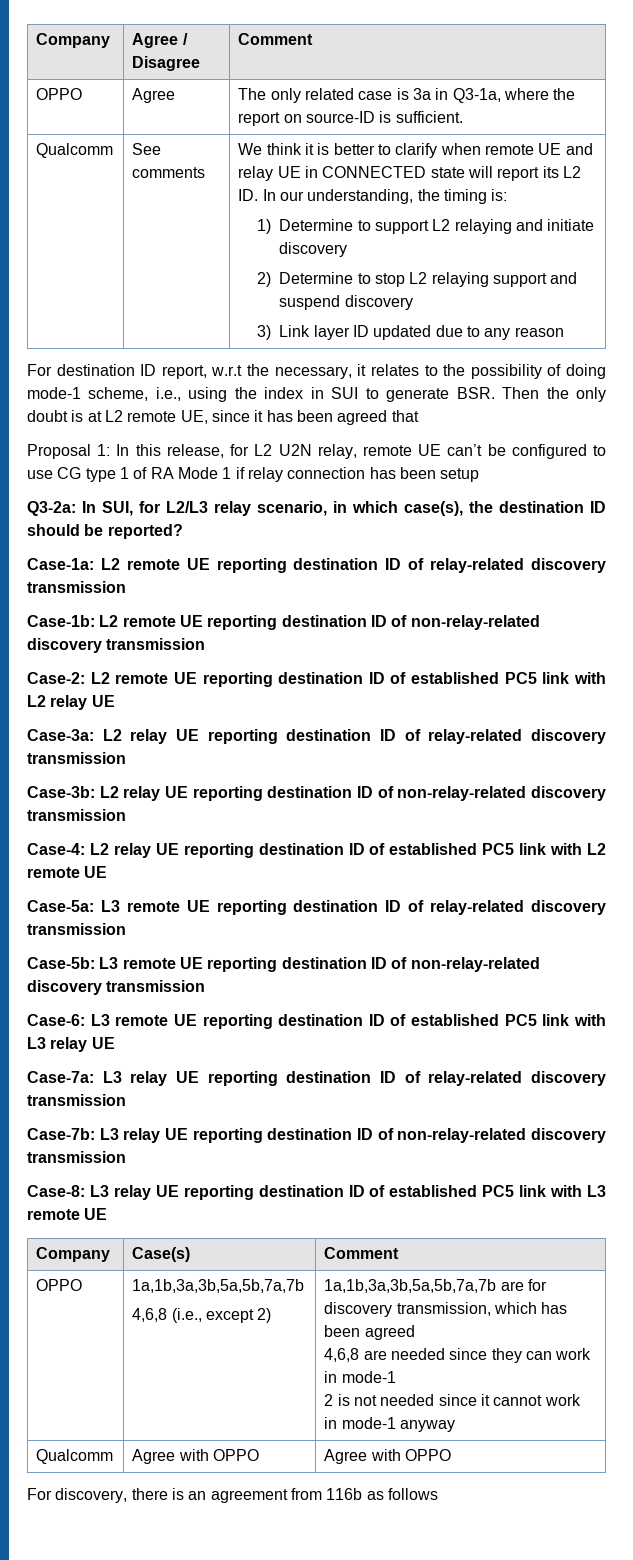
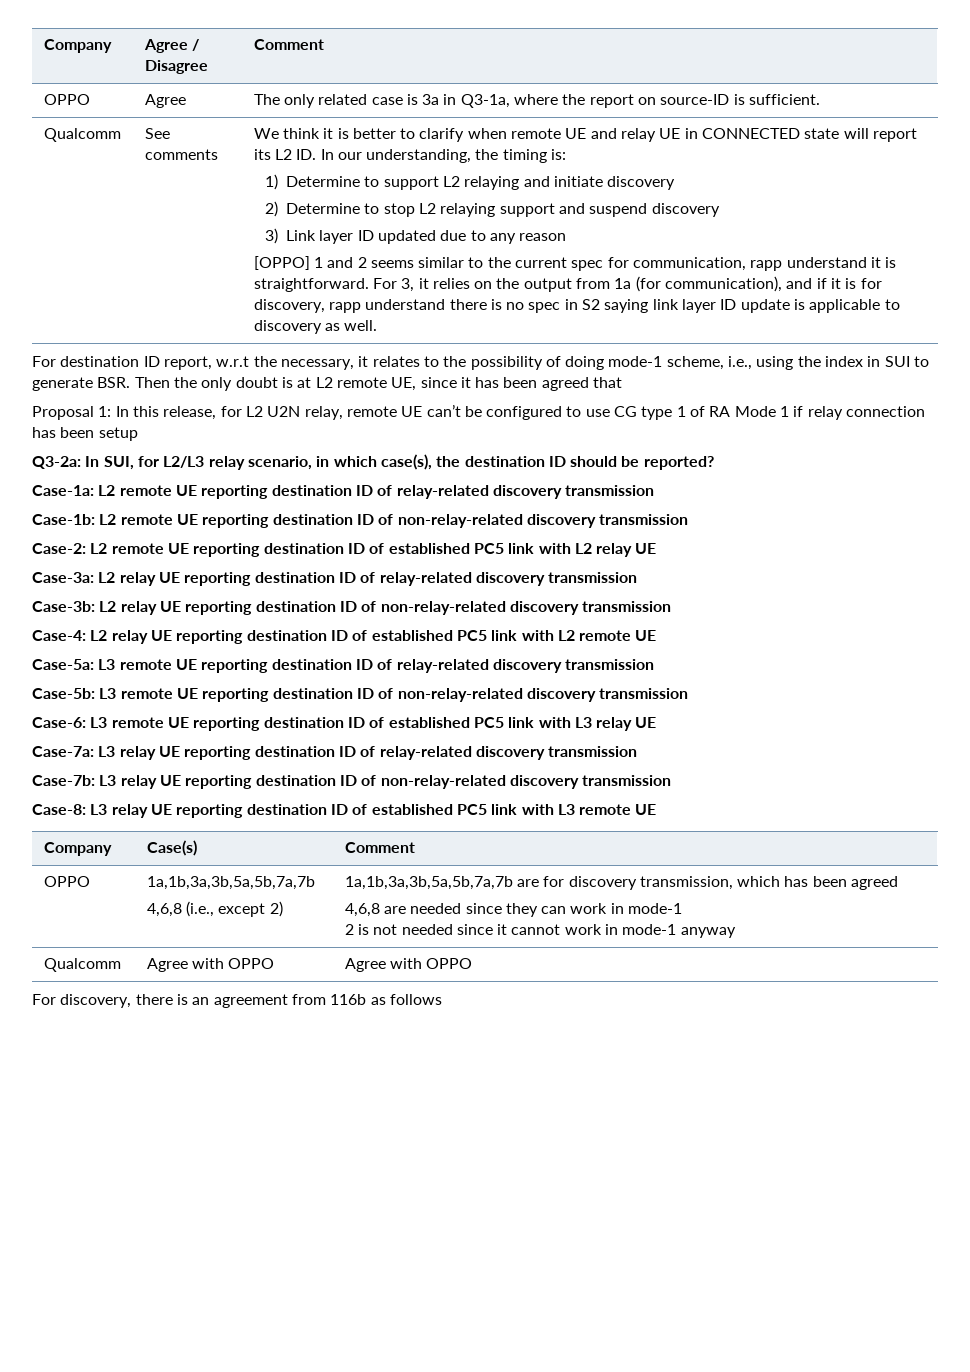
+ [OPPO] 1 and 2 seems similar to the current spec for communication, rapp understand it is straightforward. For 3, it relies on the output from 1a (for communication), and if it is for discovery, rapp understand there is no spec in S2 saying link layer ID update is applicable to discovery as well.

